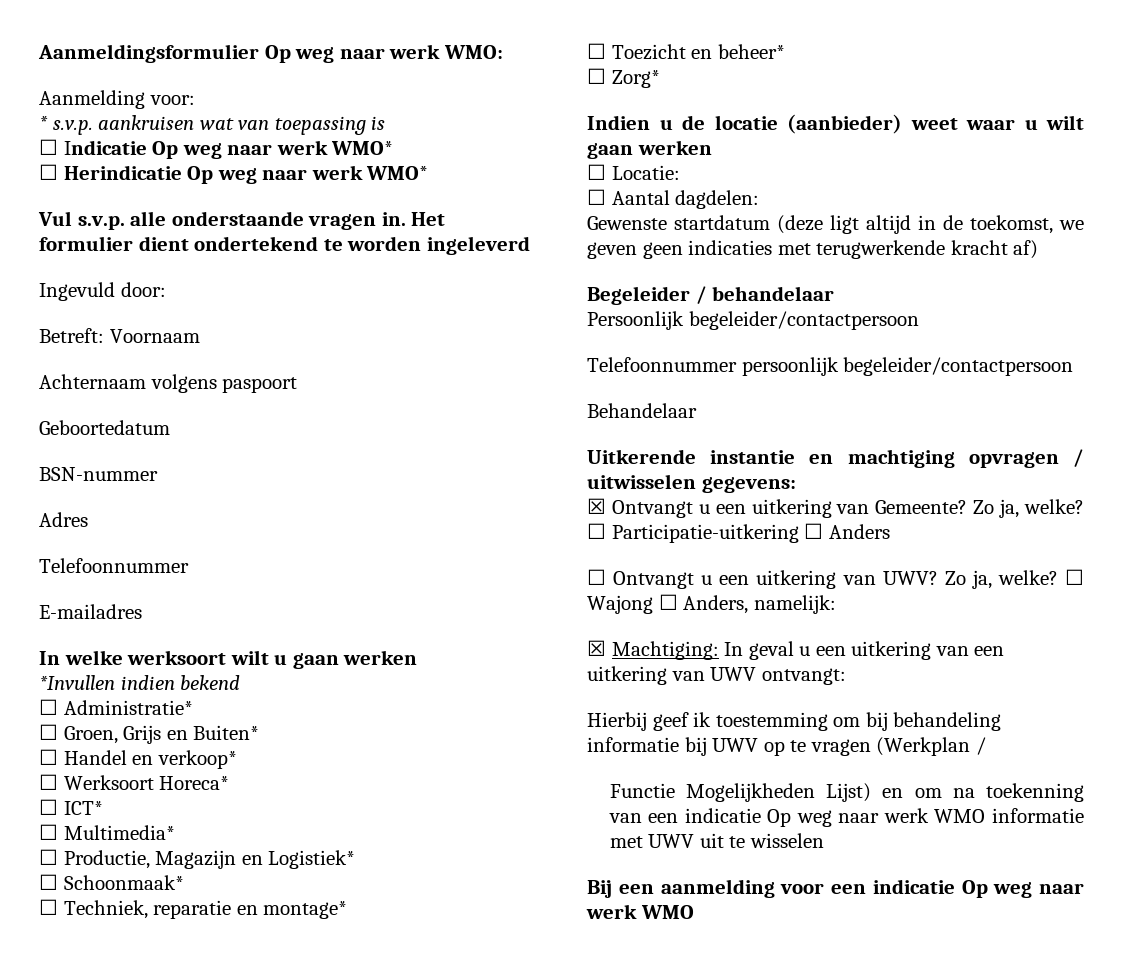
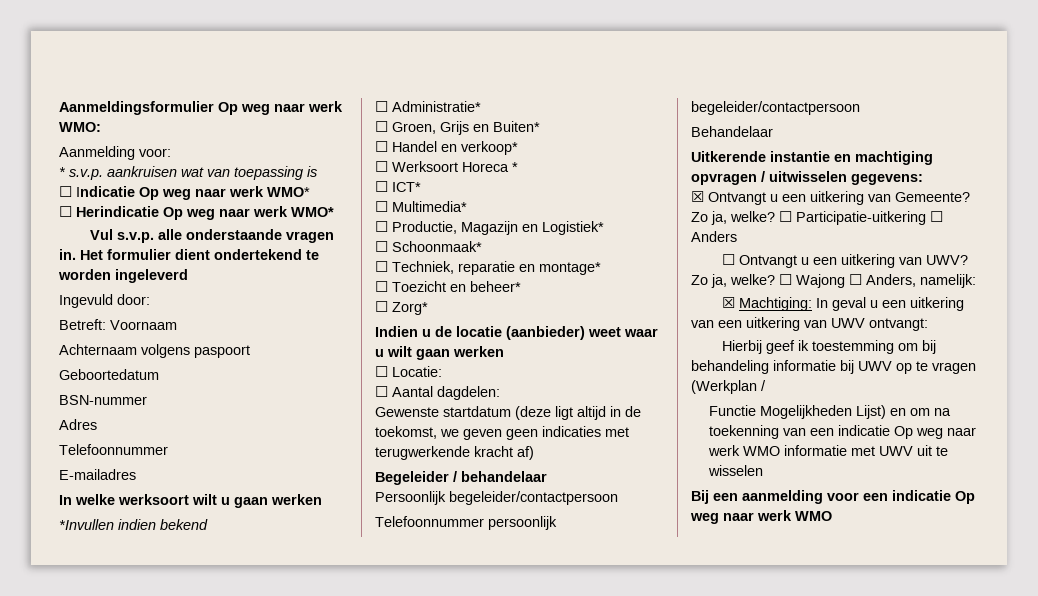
- ☐ Werksoort Horeca*
+ ☐ Werksoort Horeca *

